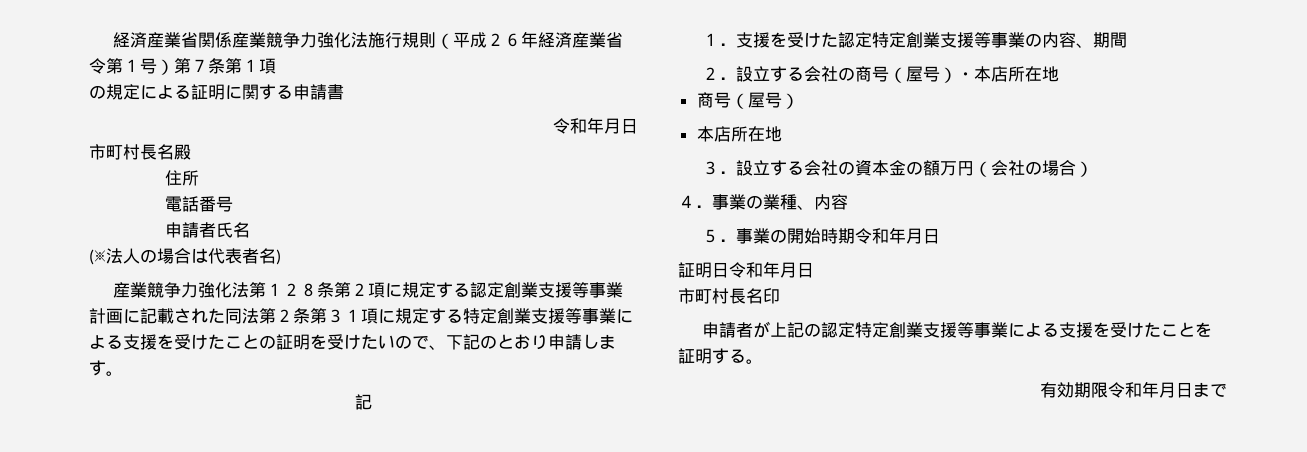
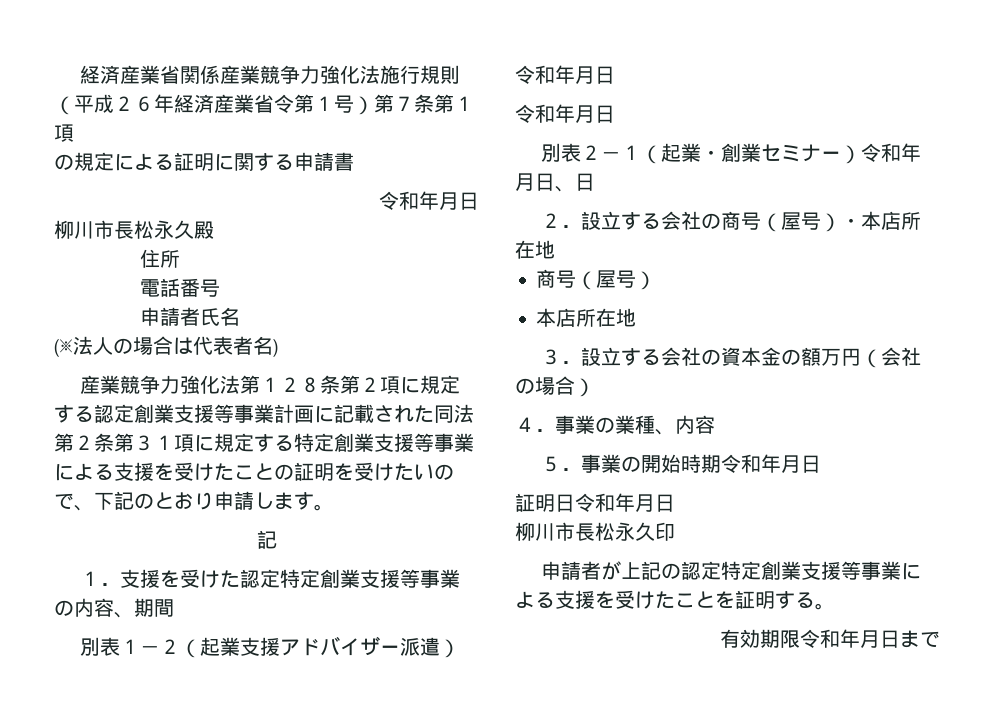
- 市町村長名殿
+ 柳川市長松永久殿
+ 別表１－２（起業支援アドバイザー派遣）令和年月日
+ 令和年月日
+ 別表２－１（起業・創業セミナー）令和年月日、日
- 市町村長名印
+ 柳川市長松永久印

